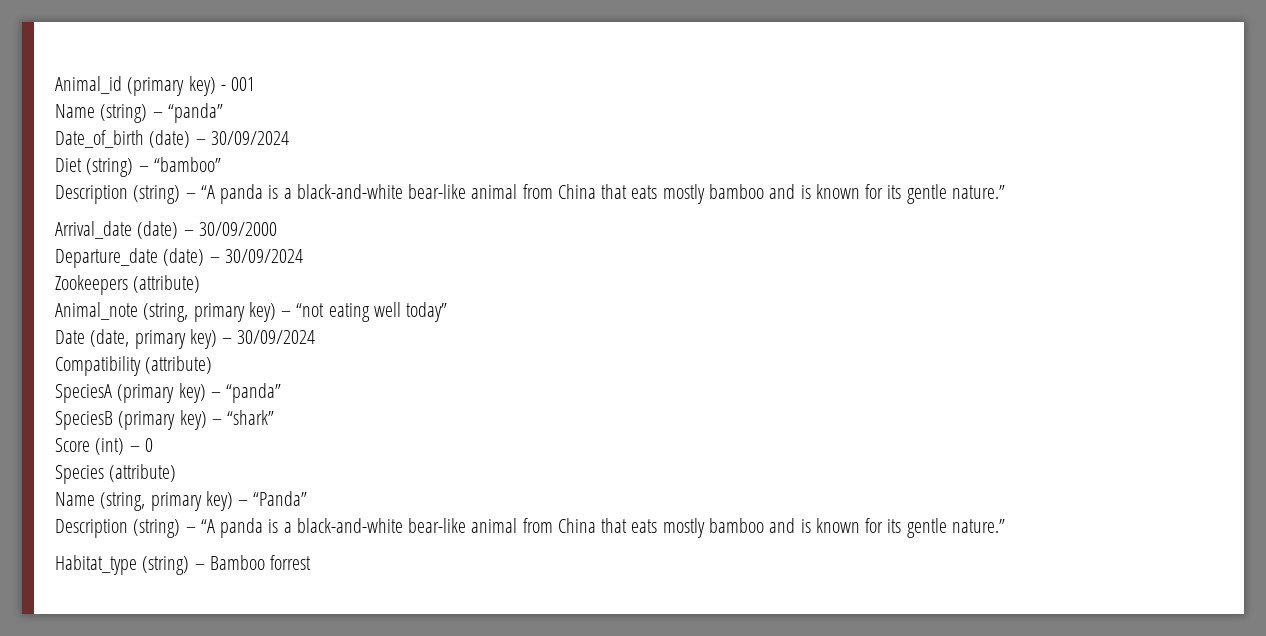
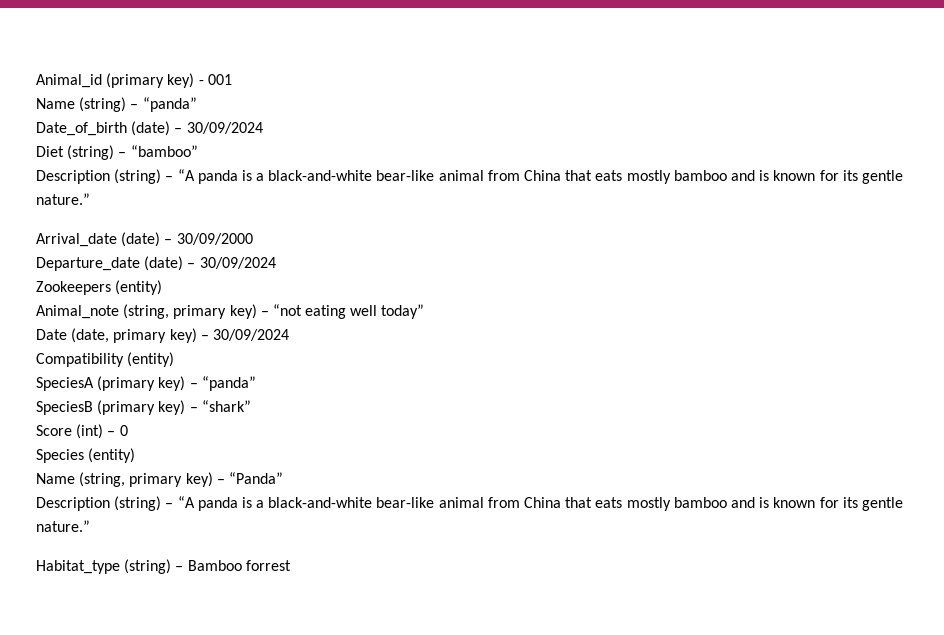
- Zookeepers (attribute)
+ Zookeepers (entity)
- Compatibility (attribute)
+ Compatibility (entity)
- Species (attribute)
+ Species (entity)

